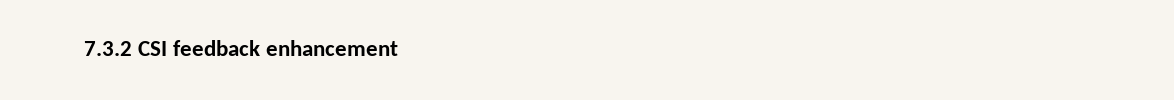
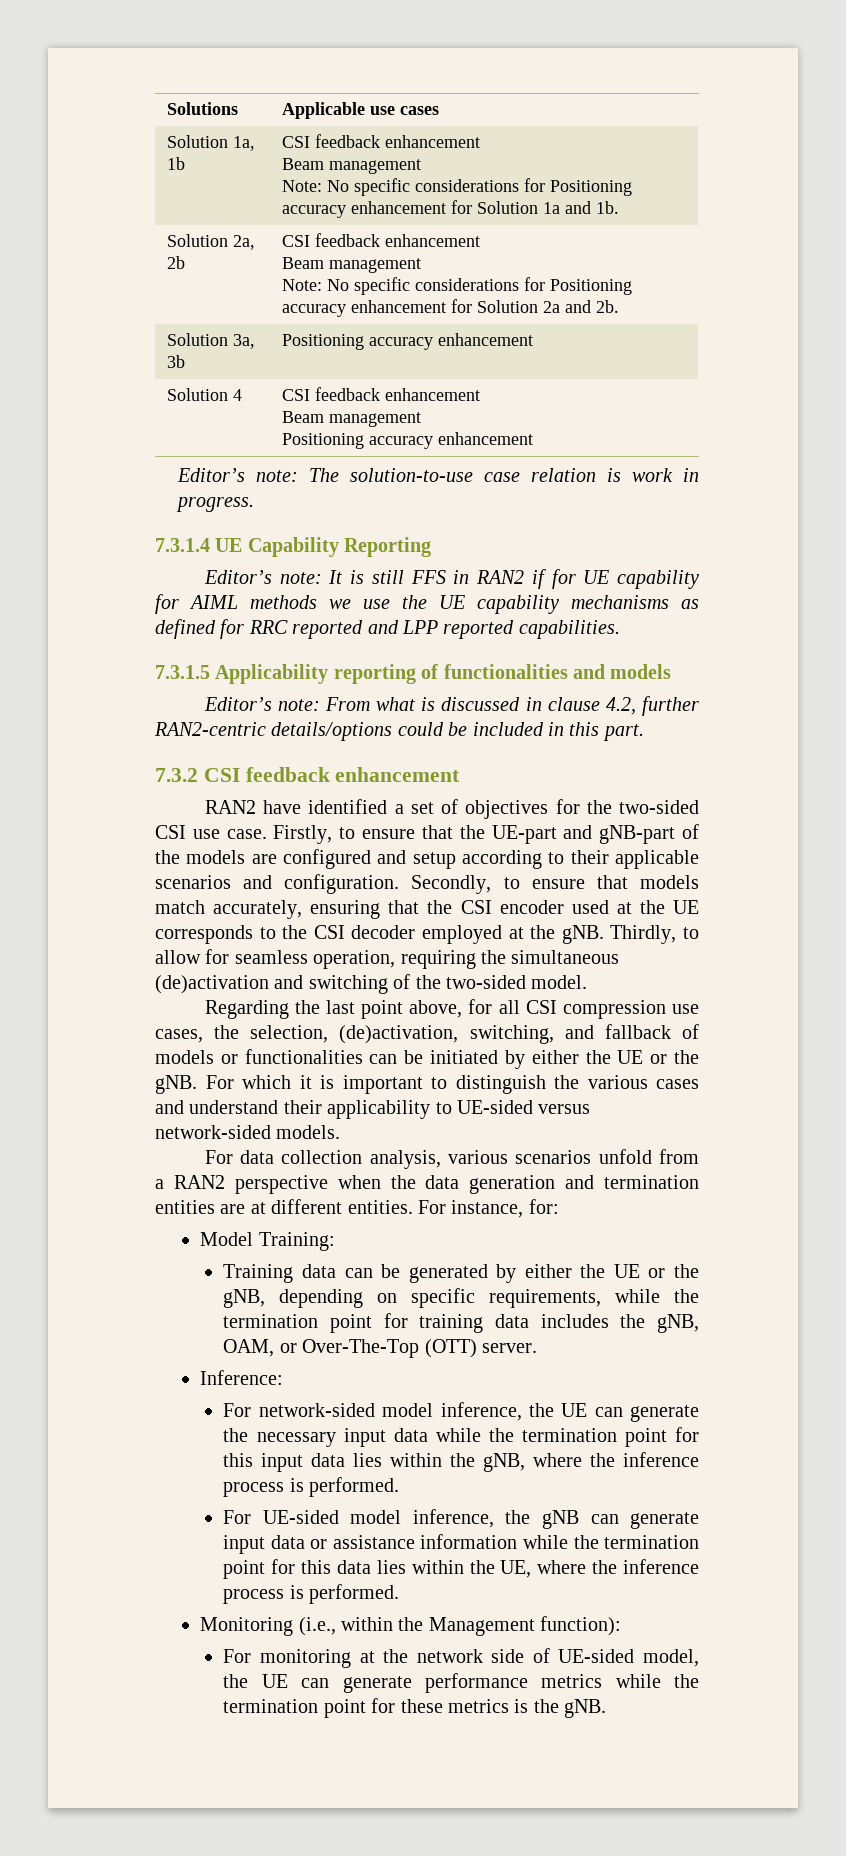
+ Solutions | Applicable use cases
+ Solution 1a, 1b | CSI feedback enhancement
+ Beam management
+ Note: No specific considerations for Positioning accuracy enhancement for Solution 1a and 1b.
+ Solution 2a, 2b | CSI feedback enhancement
+ Beam management
+ Note: No specific considerations for Positioning accuracy enhancement for Solution 2a and 2b.
+ Solution 3a, 3b | Positioning accuracy enhancement
+ Solution 4 | CSI feedback enhancement
+ Beam management
+ Positioning accuracy enhancement
+ Editor’s note: The solution-to-use case relation is work in progress.
+ 7.3.1.4 UE Capability Reporting
+ Editor’s note: It is still FFS in RAN2 if for UE capability for AIML methods we use the UE capability mechanisms as defined for RRC reported and LPP reported capabilities.
+ 7.3.1.5 Applicability reporting of functionalities and models
+ Editor’s note: From what is discussed in clause 4.2, further RAN2-centric details/options could be included in this part.
  7.3.2 CSI feedback enhancement
+ RAN2 have identified a set of objectives for the two-sided CSI use case. Firstly, to ensure that the UE-part and gNB-part of the models are configured and setup according to their applicable scenarios and configuration. Secondly, to ensure that models match accurately, ensuring that the CSI encoder used at the UE corresponds to the CSI decoder employed at the gNB. Thirdly, to allow for seamless operation, requiring the simultaneous (de)activation and switching of the two-sided model.
+ Regarding the last point above, for all CSI compression use cases, the selection, (de)activation, switching, and fallback of models or functionalities can be initiated by either the UE or the gNB. For which it is important to distinguish the various cases and understand their applicability to UE-sided versus network-sided models.
+ For data collection analysis, various scenarios unfold from a RAN2 perspective when the data generation and termination entities are at different entities. For instance, for:
+ Model Training:
+ Training data can be generated by either the UE or the gNB, depending on specific requirements, while the termination point for training data includes the gNB, OAM, or Over-The-Top (OTT) server.
+ Inference:
+ For network-sided model inference, the UE can generate the necessary input data while the termination point for this input data lies within the gNB, where the inference process is performed.
+ For UE-sided model inference, the gNB can generate input data or assistance information while the termination point for this data lies within the UE, where the inference process is performed.
+ Monitoring (i.e., within the Management function):
+ For monitoring at the network side of UE-sided model, the UE can generate performance metrics while the termination point for these metrics is the gNB.

